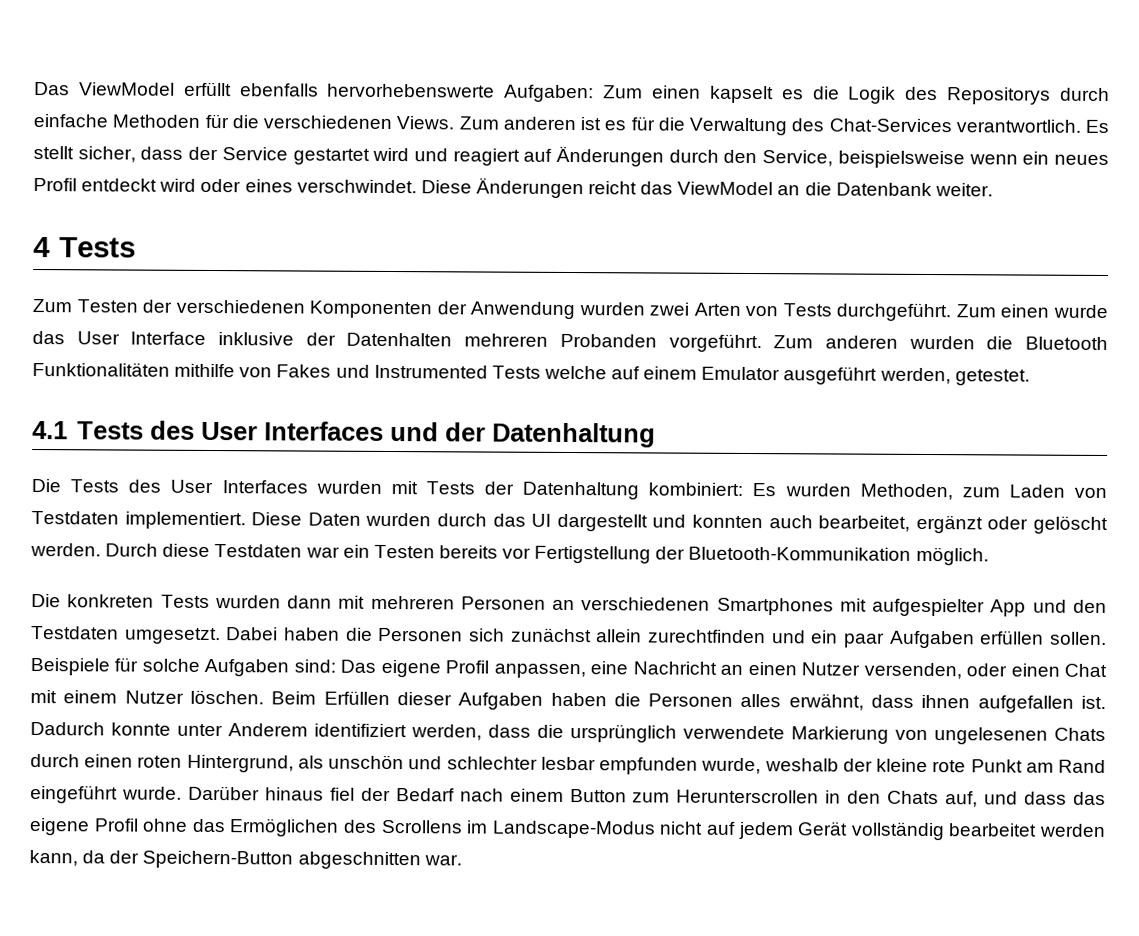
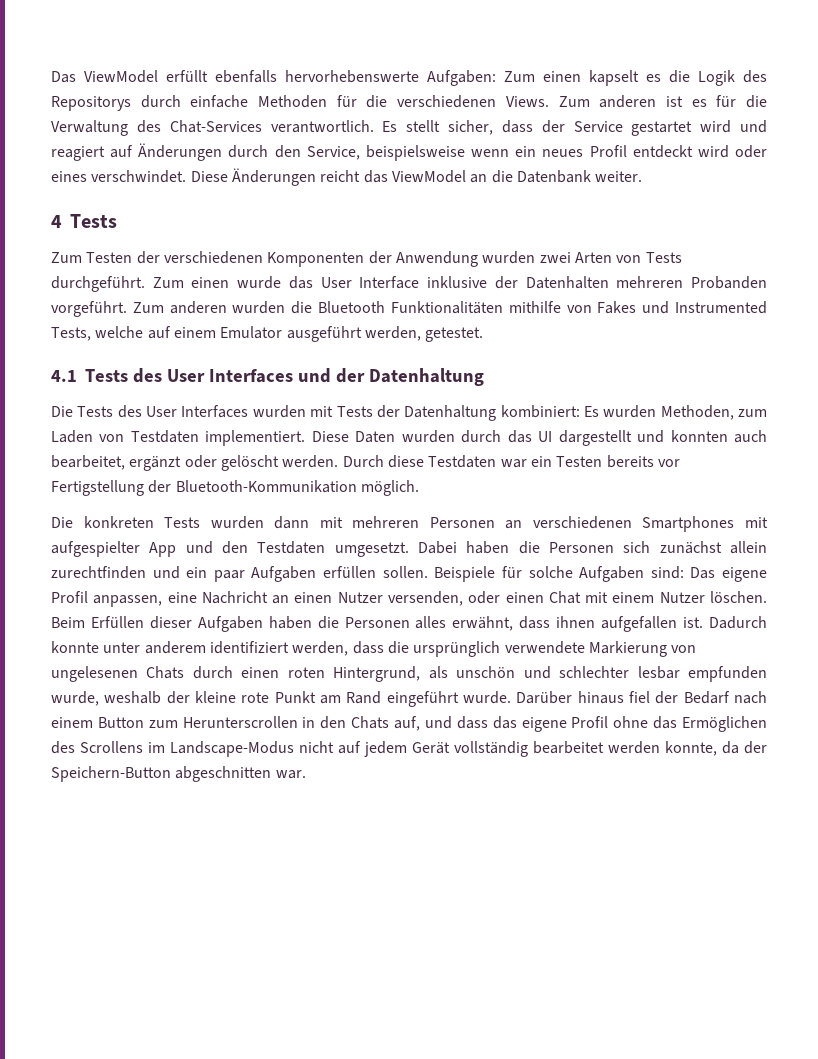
- Zum anderen wurden die Bluetooth Funktionalitäten mithilfe von Fakes und Instrumented Tests welche auf einem Emulator ausgeführt werden, getestet.
+ Zum anderen wurden die Bluetooth Funktionalitäten mithilfe von Fakes und Instrumented Tests, welche auf einem Emulator ausgeführt werden, getestet.
- Dadurch konnte unter Anderem identifiziert werden, dass die ursprünglich verwendete Markierung von ungelesenen Chats durch einen roten Hintergrund, als unschön und schlechter lesbar empfunden wurde, weshalb der kleine rote Punkt am Rand eingeführt wurde.
+ Dadurch konnte unter anderem identifiziert werden, dass die ursprünglich verwendete Markierung von ungelesenen Chats durch einen roten Hintergrund, als unschön und schlechter lesbar empfunden wurde, weshalb der kleine rote Punkt am Rand eingeführt wurde.
- Darüber hinaus fiel der Bedarf nach einem Button zum Herunterscrollen in den Chats auf, und dass das eigene Profil ohne das Ermöglichen des Scrollens im Landscape-Modus nicht auf jedem Gerät vollständig bearbeitet werden kann, da der Speichern-Button abgeschnitten war.
+ Darüber hinaus fiel der Bedarf nach einem Button zum Herunterscrollen in den Chats auf, und dass das eigene Profil ohne das Ermöglichen des Scrollens im Landscape-Modus nicht auf jedem Gerät vollständig bearbeitet werden konnte, da der Speichern-Button abgeschnitten war.

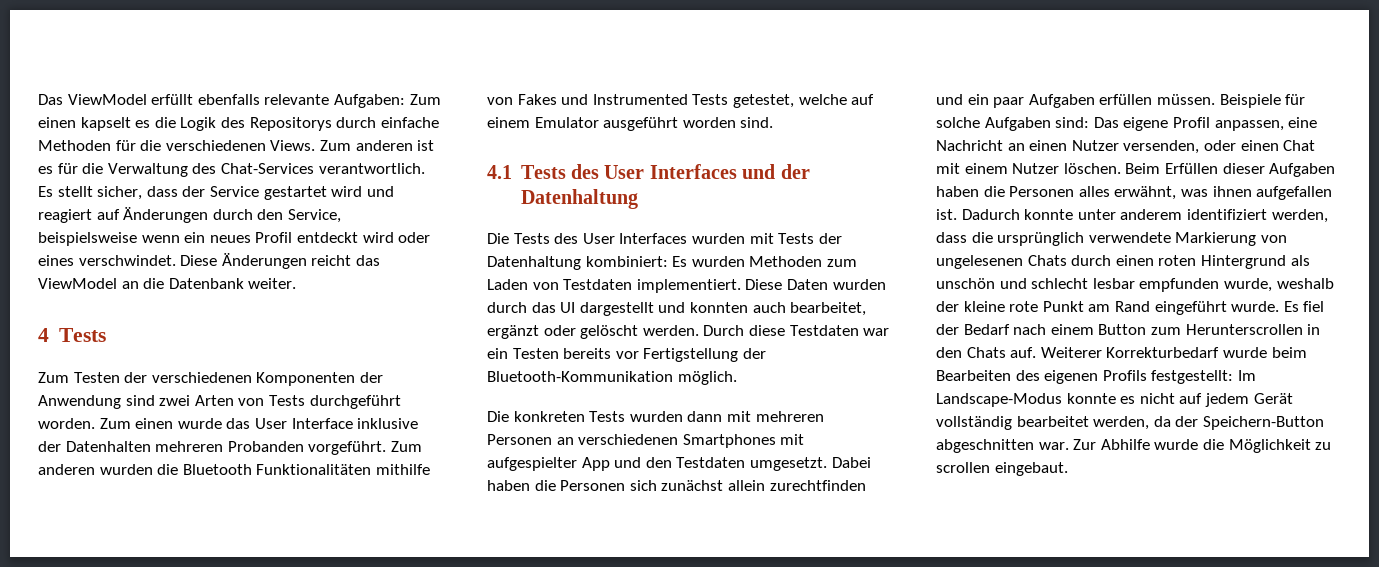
- Das ViewModel erfüllt ebenfalls hervorhebenswerte Aufgaben: Zum einen kapselt es die Logik des Repositorys durch einfache Methoden für die verschiedenen Views.
+ Das ViewModel erfüllt ebenfalls relevante Aufgaben: Zum einen kapselt es die Logik des Repositorys durch einfache Methoden für die verschiedenen Views.
- Zum Testen der verschiedenen Komponenten der Anwendung wurden zwei Arten von Tests durchgeführt.
+ Zum Testen der verschiedenen Komponenten der Anwendung sind zwei Arten von Tests durchgeführt worden.
- Zum anderen wurden die Bluetooth Funktionalitäten mithilfe von Fakes und Instrumented Tests, welche auf einem Emulator ausgeführt werden, getestet.
+ Zum anderen wurden die Bluetooth Funktionalitäten mithilfe von Fakes und Instrumented Tests getestet, welche auf einem Emulator ausgeführt worden sind.
- Die Tests des User Interfaces wurden mit Tests der Datenhaltung kombiniert: Es wurden Methoden, zum Laden von Testdaten implementiert.
+ Die Tests des User Interfaces wurden mit Tests der Datenhaltung kombiniert: Es wurden Methoden zum Laden von Testdaten implementiert.
- Dabei haben die Personen sich zunächst allein zurechtfinden und ein paar Aufgaben erfüllen sollen.
+ Dabei haben die Personen sich zunächst allein zurechtfinden und ein paar Aufgaben erfüllen müssen.
- Beim Erfüllen dieser Aufgaben haben die Personen alles erwähnt, dass ihnen aufgefallen ist.
+ Beim Erfüllen dieser Aufgaben haben die Personen alles erwähnt, was ihnen aufgefallen ist.
- Dadurch konnte unter anderem identifiziert werden, dass die ursprünglich verwendete Markierung von ungelesenen Chats durch einen roten Hintergrund, als unschön und schlechter lesbar empfunden wurde, weshalb der kleine rote Punkt am Rand eingeführt wurde.
+ Dadurch konnte unter anderem identifiziert werden, dass die ursprünglich verwendete Markierung von ungelesenen Chats durch einen roten Hintergrund als unschön und schlecht lesbar empfunden wurde, weshalb der kleine rote Punkt am Rand eingeführt wurde.
- Darüber hinaus fiel der Bedarf nach einem Button zum Herunterscrollen in den Chats auf, und dass das eigene Profil ohne das Ermöglichen des Scrollens im Landscape-Modus nicht auf jedem Gerät vollständig bearbeitet werden konnte, da der Speichern-Button abgeschnitten war.
+ Es fiel der Bedarf nach einem Button zum Herunterscrollen in den Chats auf. Weiterer Korrekturbedarf wurde beim Bearbeiten des eigenen Profils festgestellt: Im Landscape-Modus konnte es nicht auf jedem Gerät vollständig bearbeitet werden, da der Speichern-Button abgeschnitten war.
+ Zur Abhilfe wurde die Möglichkeit zu scrollen eingebaut.

